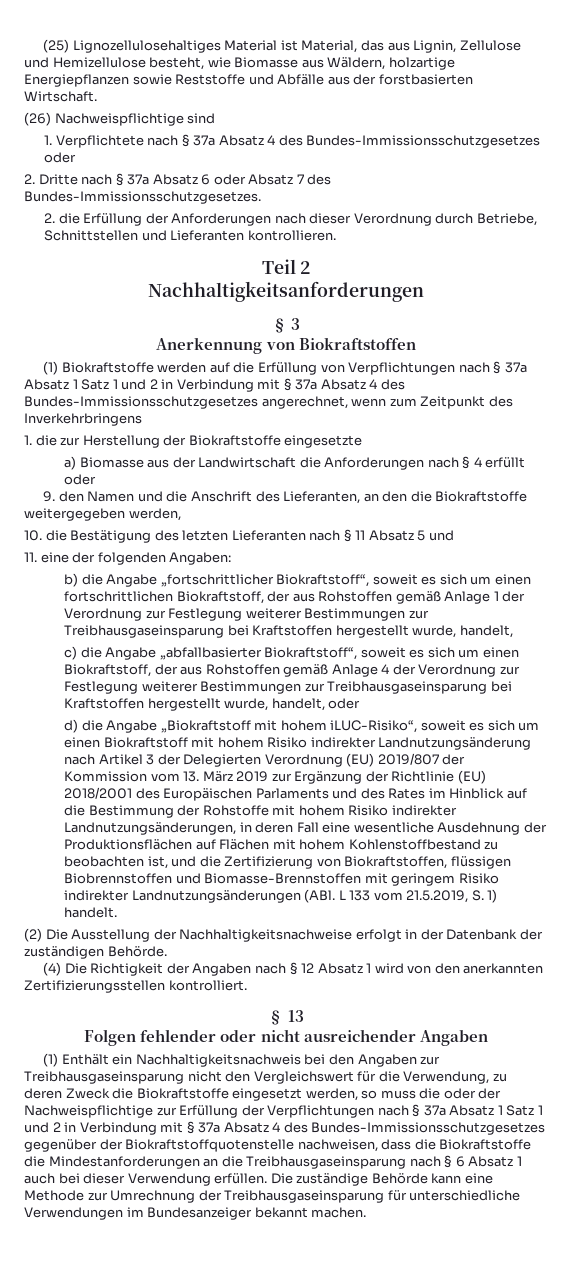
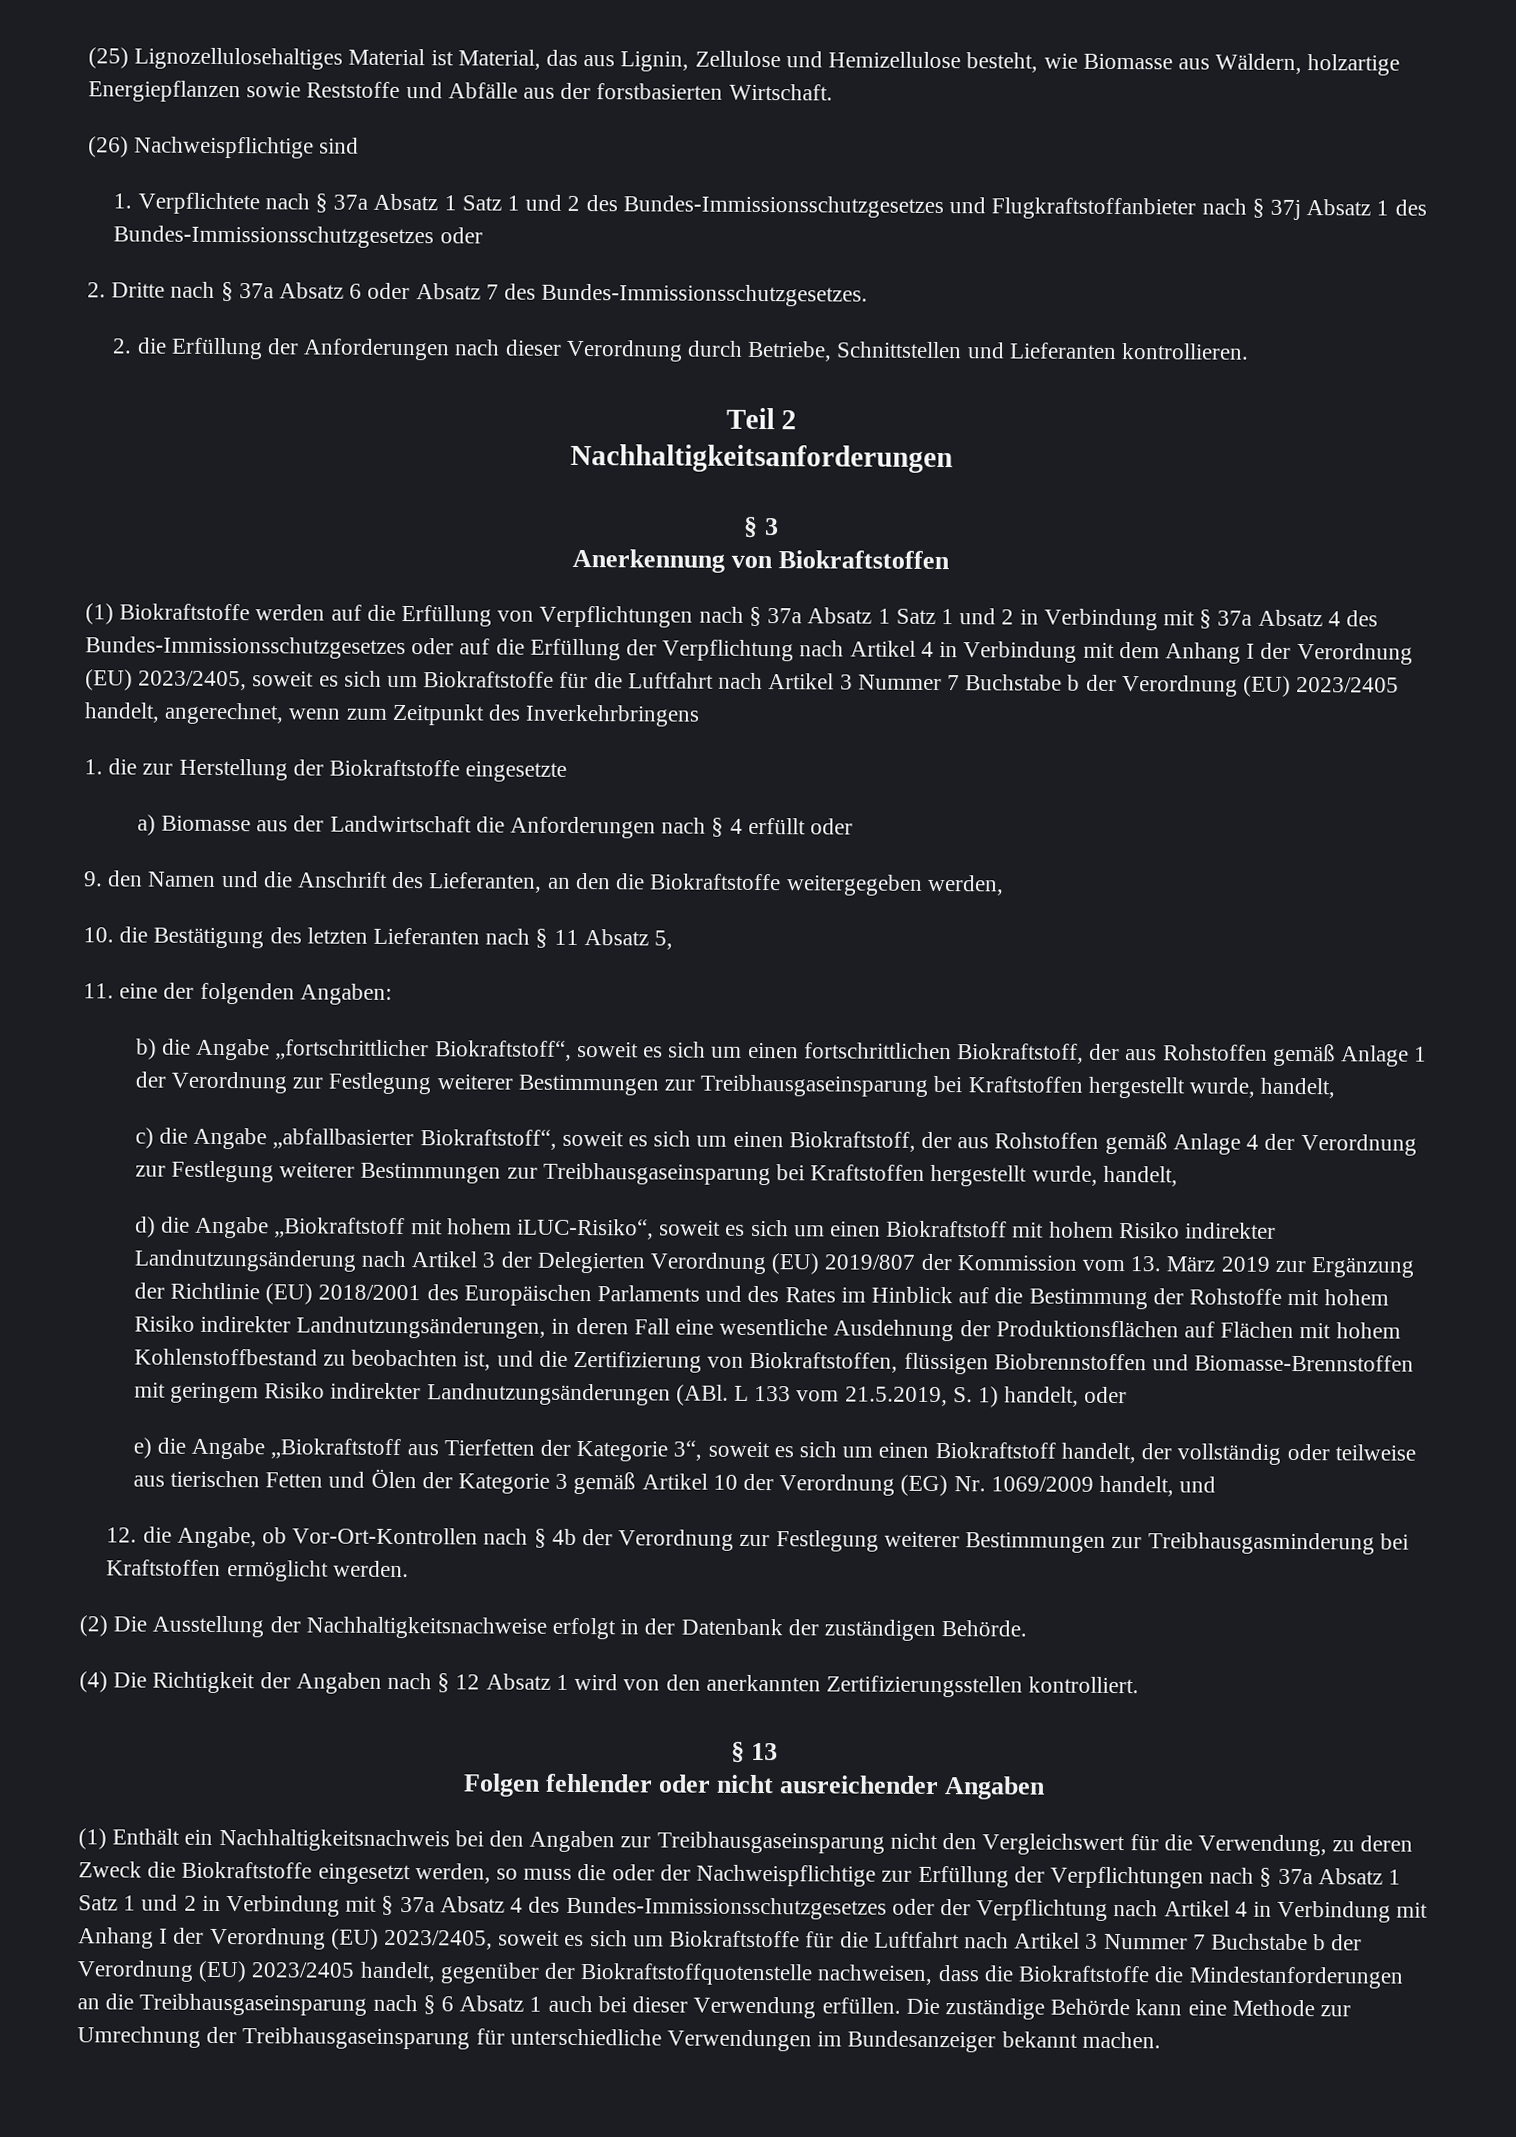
- 1. Verpflichtete nach § 37a Absatz 4 des Bundes-Immissionsschutzgesetzes oder
+ 1. Verpflichtete nach § 37a Absatz 1 Satz 1 und 2 des Bundes-Immissionsschutzgesetzes und Flugkraftstoffanbieter nach § 37j Absatz 1 des Bundes-Immissionsschutzgesetzes oder
- (1) Biokraftstoffe werden auf die Erfüllung von Verpflichtungen nach § 37a Absatz 1 Satz 1 und 2 in Verbindung mit § 37a Absatz 4 des Bundes-Immissionsschutzgesetzes angerechnet, wenn zum Zeitpunkt des Inverkehrbringens
+ (1) Biokraftstoffe werden auf die Erfüllung von Verpflichtungen nach § 37a Absatz 1 Satz 1 und 2 in Verbindung mit § 37a Absatz 4 des Bundes-Immissionsschutzgesetzes oder auf die Erfüllung der Verpflichtung nach Artikel 4 in Verbindung mit dem Anhang I der Verordnung (EU) 2023/2405, soweit es sich um Biokraftstoffe für die Luftfahrt nach Artikel 3 Nummer 7 Buchstabe b der Verordnung (EU) 2023/2405 handelt, angerechnet, wenn zum Zeitpunkt des Inverkehrbringens
- 10. die Bestätigung des letzten Lieferanten nach § 11 Absatz 5 und
+ 10. die Bestätigung des letzten Lieferanten nach § 11 Absatz 5,
- c) die Angabe „abfallbasierter Biokraftstoff“, soweit es sich um einen Biokraftstoff, der aus Rohstoffen gemäß Anlage 4 der Verordnung zur Festlegung weiterer Bestimmungen zur Treibhausgaseinsparung bei Kraftstoffen hergestellt wurde, handelt, oder
+ c) die Angabe „abfallbasierter Biokraftstoff“, soweit es sich um einen Biokraftstoff, der aus Rohstoffen gemäß Anlage 4 der Verordnung zur Festlegung weiterer Bestimmungen zur Treibhausgaseinsparung bei Kraftstoffen hergestellt wurde, handelt,
- d) die Angabe „Biokraftstoff mit hohem iLUC-Risiko“, soweit es sich um einen Biokraftstoff mit hohem Risiko indirekter Landnutzungsänderung nach Artikel 3 der Delegierten Verordnung (EU) 2019/807 der Kommission vom 13. März 2019 zur Ergänzung der Richtlinie (EU) 2018/2001 des Europäischen Parlaments und des Rates im Hinblick auf die Bestimmung der Rohstoffe mit hohem Risiko indirekter Landnutzungsänderungen, in deren Fall eine wesentliche Ausdehnung der Produktionsflächen auf Flächen mit hohem Kohlenstoffbestand zu beobachten ist, und die Zertifizierung von Biokraftstoffen, flüssigen Biobrennstoffen und Biomasse-Brennstoffen mit geringem Risiko indirekter Landnutzungsänderungen (ABl. L 133 vom 21.5.2019, S. 1) handelt.
+ d) die Angabe „Biokraftstoff mit hohem iLUC-Risiko“, soweit es sich um einen Biokraftstoff mit hohem Risiko indirekter Landnutzungsänderung nach Artikel 3 der Delegierten Verordnung (EU) 2019/807 der Kommission vom 13. März 2019 zur Ergänzung der Richtlinie (EU) 2018/2001 des Europäischen Parlaments und des Rates im Hinblick auf die Bestimmung der Rohstoffe mit hohem Risiko indirekter Landnutzungsänderungen, in deren Fall eine wesentliche Ausdehnung der Produktionsflächen auf Flächen mit hohem Kohlenstoffbestand zu beobachten ist, und die Zertifizierung von Biokraftstoffen, flüssigen Biobrennstoffen und Biomasse-Brennstoffen mit geringem Risiko indirekter Landnutzungsänderungen (ABl. L 133 vom 21.5.2019, S. 1) handelt, oder
+ e) die Angabe „Biokraftstoff aus Tierfetten der Kategorie 3“, soweit es sich um einen Biokraftstoff handelt, der vollständig oder teilweise aus tierischen Fetten und Ölen der Kategorie 3 gemäß Artikel 10 der Verordnung (EG) Nr. 1069/2009 handelt, und
+ 12. die Angabe, ob Vor-Ort-Kontrollen nach § 4b der Verordnung zur Festlegung weiterer Bestimmungen zur Treibhausgasminderung bei Kraftstoffen ermöglicht werden.
- (1) Enthält ein Nachhaltigkeitsnachweis bei den Angaben zur Treibhausgaseinsparung nicht den Vergleichswert für die Verwendung, zu deren Zweck die Biokraftstoffe eingesetzt werden, so muss die oder der Nachweispflichtige zur Erfüllung der Verpflichtungen nach § 37a Absatz 1 Satz 1 und 2 in Verbindung mit § 37a Absatz 4 des Bundes-Immissionsschutzgesetzes gegenüber der Biokraftstoffquotenstelle nachweisen, dass die Biokraftstoffe die Mindestanforderungen an die Treibhausgaseinsparung nach § 6 Absatz 1 auch bei dieser Verwendung erfüllen.
+ (1) Enthält ein Nachhaltigkeitsnachweis bei den Angaben zur Treibhausgaseinsparung nicht den Vergleichswert für die Verwendung, zu deren Zweck die Biokraftstoffe eingesetzt werden, so muss die oder der Nachweispflichtige zur Erfüllung der Verpflichtungen nach § 37a Absatz 1 Satz 1 und 2 in Verbindung mit § 37a Absatz 4 des Bundes-Immissionsschutzgesetzes oder der Verpflichtung nach Artikel 4 in Verbindung mit Anhang I der Verordnung (EU) 2023/2405, soweit es sich um Biokraftstoffe für die Luftfahrt nach Artikel 3 Nummer 7 Buchstabe b der Verordnung (EU) 2023/2405 handelt, gegenüber der Biokraftstoffquotenstelle nachweisen, dass die Biokraftstoffe die Mindestanforderungen an die Treibhausgaseinsparung nach § 6 Absatz 1 auch bei dieser Verwendung erfüllen.

